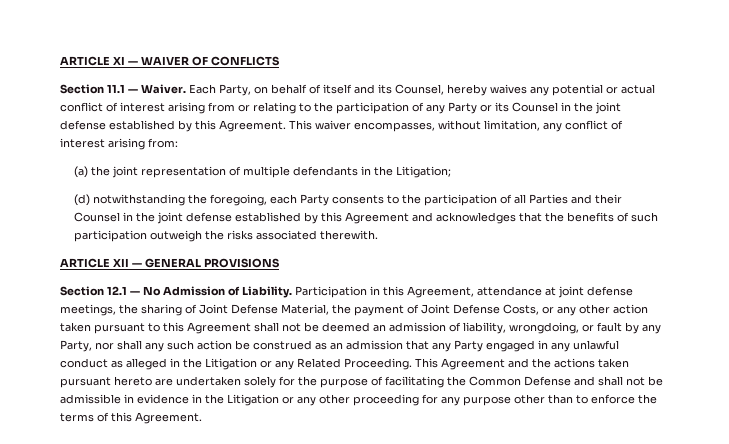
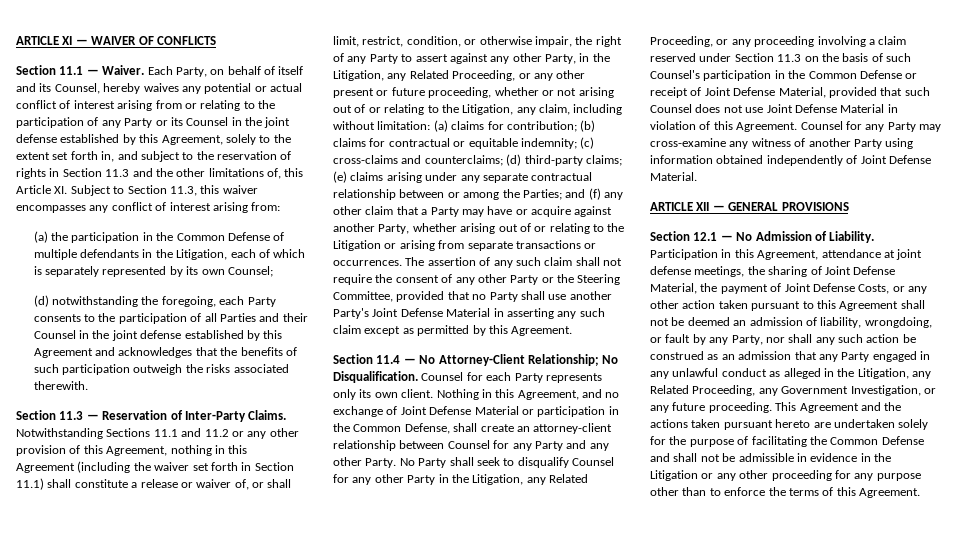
- Each Party, on behalf of itself and its Counsel, hereby waives any potential or actual conflict of interest arising from or relating to the participation of any Party or its Counsel in the joint defense established by this Agreement. This waiver encompasses, without limitation, any conflict of interest arising from:
+ Each Party, on behalf of itself and its Counsel, hereby waives any potential or actual conflict of interest arising from or relating to the participation of any Party or its Counsel in the joint defense established by this Agreement, solely to the extent set forth in, and subject to the reservation of rights in Section 11.3 and the other limitations of, this Article XI. Subject to Section 11.3, this waiver encompasses any conflict of interest arising from:
- (a) the joint representation of multiple defendants in the Litigation;
+ (a) the participation in the Common Defense of multiple defendants in the Litigation, each of which is separately represented by its own Counsel;
+ Section 11.3 — Reservation of Inter-Party Claims. Notwithstanding Sections 11.1 and 11.2 or any other provision of this Agreement, nothing in this Agreement (including the waiver set forth in Section 11.1) shall constitute a release or waiver of, or shall limit, restrict, condition, or otherwise impair, the right of any Party to assert against any other Party, in the Litigation, any Related Proceeding, or any other present or future proceeding, whether or not arising out of or relating to the Litigation, any claim, including without limitation: (a) claims for contribution; (b) claims for contractual or equitable indemnity; (c) cross-claims and counterclaims; (d) third-party claims; (e) claims arising under any separate contractual relationship between or among the Parties; and (f) any other claim that a Party may have or acquire against another Party, whether arising out of or relating to the Litigation or arising from separate transactions or occurrences. The assertion of any such claim shall not require the consent of any other Party or the Steering Committee, provided that no Party shall use another Party's Joint Defense Material in asserting any such claim except as permitted by this Agreement.
+ Section 11.4 — No Attorney-Client Relationship; No Disqualification. Counsel for each Party represents only its own client. Nothing in this Agreement, and no exchange of Joint Defense Material or participation in the Common Defense, shall create an attorney-client relationship between Counsel for any Party and any other Party. No Party shall seek to disqualify Counsel for any other Party in the Litigation, any Related Proceeding, or any proceeding involving a claim reserved under Section 11.3 on the basis of such Counsel's participation in the Common Defense or receipt of Joint Defense Material, provided that such Counsel does not use Joint Defense Material in violation of this Agreement. Counsel for any Party may cross-examine any witness of another Party using information obtained independently of Joint Defense Material.
- Participation in this Agreement, attendance at joint defense meetings, the sharing of Joint Defense Material, the payment of Joint Defense Costs, or any other action taken pursuant to this Agreement shall not be deemed an admission of liability, wrongdoing, or fault by any Party, nor shall any such action be construed as an admission that any Party engaged in any unlawful conduct as alleged in the Litigation or any Related Proceeding.
+ Participation in this Agreement, attendance at joint defense meetings, the sharing of Joint Defense Material, the payment of Joint Defense Costs, or any other action taken pursuant to this Agreement shall not be deemed an admission of liability, wrongdoing, or fault by any Party, nor shall any such action be construed as an admission that any Party engaged in any unlawful conduct as alleged in the Litigation, any Related Proceeding, any Government Investigation, or any future proceeding.

